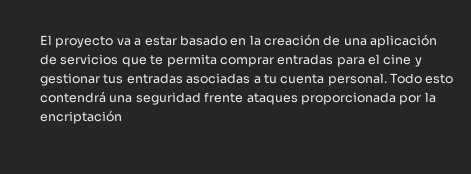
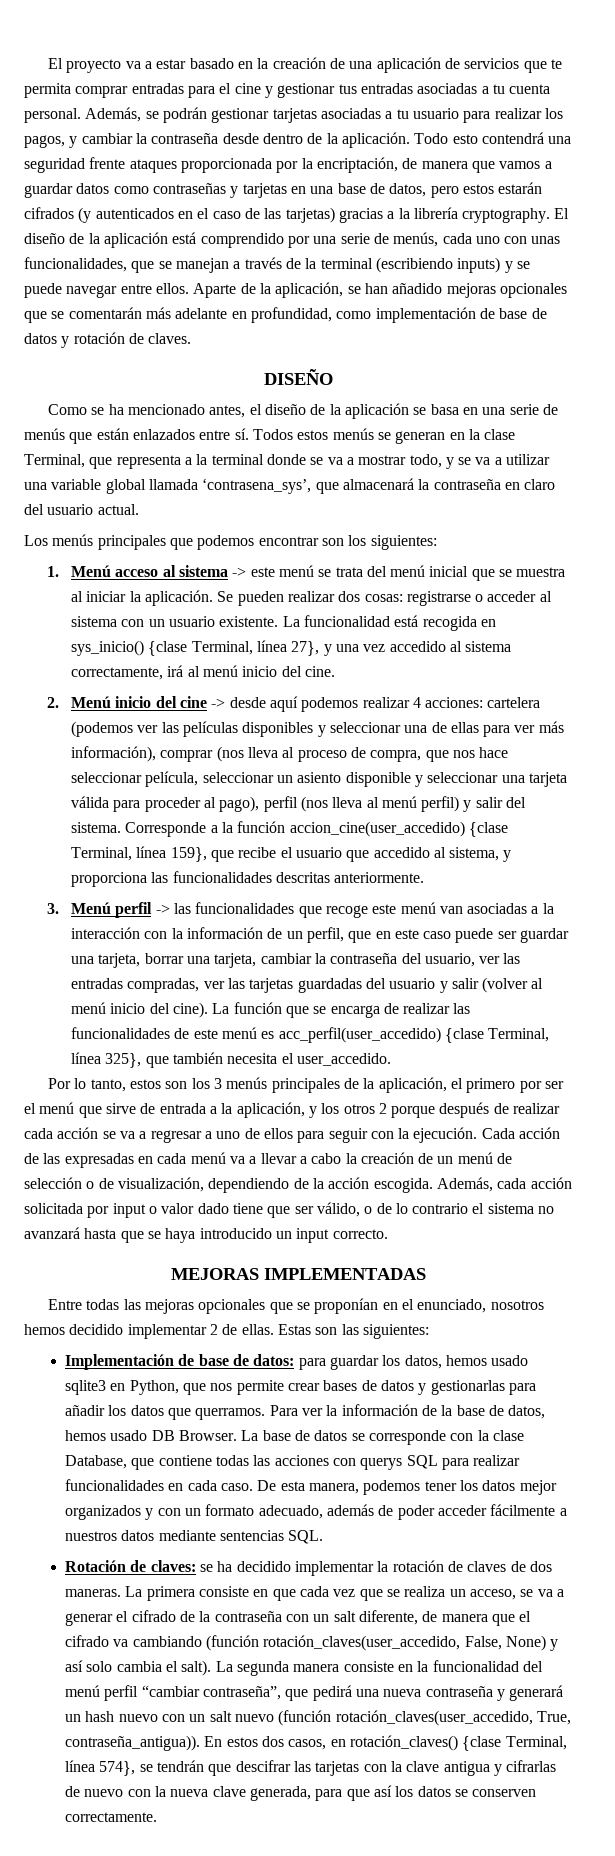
+ Además, se podrán gestionar tarjetas asociadas a tu usuario para realizar los pagos, y cambiar la contraseña desde dentro de la aplicación.
- Todo esto contendrá una seguridad frente ataques proporcionada por la encriptación
+ Todo esto contendrá una seguridad frente ataques proporcionada por la encriptación, de manera que vamos a guardar datos como contraseñas y tarjetas en una base de datos, pero estos estarán cifrados (y autenticados en el caso de las tarjetas) gracias a la librería cryptography. El diseño de la aplicación está comprendido por una serie de menús, cada uno con unas funcionalidades, que se manejan a través de la terminal (escribiendo inputs) y se puede navegar entre ellos. Aparte de la aplicación, se han añadido mejoras opcionales que se comentarán más adelante en profundidad, como implementación de base de datos y rotación de claves.
+ DISEÑO
+ Como se ha mencionado antes, el diseño de la aplicación se basa en una serie de menús que están enlazados entre sí. Todos estos menús se generan en la clase Terminal, que representa a la terminal donde se va a mostrar todo, y se va a utilizar una variable global llamada ‘contrasena_sys’, que almacenará la contraseña en claro del usuario actual.
+ Los menús principales que podemos encontrar son los siguientes:
+ 1. Menú acceso al sistema -> este menú se trata del menú inicial que se muestra al iniciar la aplicación. Se pueden realizar dos cosas: registrarse o acceder al sistema con un usuario existente. La funcionalidad está recogida en sys_inicio() {clase Terminal, línea 27}, y una vez accedido al sistema correctamente, irá al menú inicio del cine.
+ 2. Menú inicio del cine -> desde aquí podemos realizar 4 acciones: cartelera (podemos ver las películas disponibles y seleccionar una de ellas para ver más información), comprar (nos lleva al proceso de compra, que nos hace seleccionar película, seleccionar un asiento disponible y seleccionar una tarjeta válida para proceder al pago), perfil (nos lleva al menú perfil) y salir del sistema. Corresponde a la función accion_cine(user_accedido) {clase Terminal, línea 159}, que recibe el usuario que accedido al sistema, y proporciona las funcionalidades descritas anteriormente.
+ 3. Menú perfil -> las funcionalidades que recoge este menú van asociadas a la interacción con la información de un perfil, que en este caso puede ser guardar una tarjeta, borrar una tarjeta, cambiar la contraseña del usuario, ver las entradas compradas, ver las tarjetas guardadas del usuario y salir (volver al menú inicio del cine). La función que se encarga de realizar las funcionalidades de este menú es acc_perfil(user_accedido) {clase Terminal, línea 325}, que también necesita el user_accedido.
+ Por lo tanto, estos son los 3 menús principales de la aplicación, el primero por ser el menú que sirve de entrada a la aplicación, y los otros 2 porque después de realizar cada acción se va a regresar a uno de ellos para seguir con la ejecución. Cada acción de las expresadas en cada menú va a llevar a cabo la creación de un menú de selección o de visualización, dependiendo de la acción escogida. Además, cada acción solicitada por input o valor dado tiene que ser válido, o de lo contrario el sistema no avanzará hasta que se haya introducido un input correcto.
+ MEJORAS IMPLEMENTADAS
+ Entre todas las mejoras opcionales que se proponían en el enunciado, nosotros hemos decidido implementar 2 de ellas. Estas son las siguientes:
+ Implementación de base de datos: para guardar los datos, hemos usado sqlite3 en Python, que nos permite crear bases de datos y gestionarlas para añadir los datos que querramos. Para ver la información de la base de datos, hemos usado DB Browser. La base de datos se corresponde con la clase Database, que contiene todas las acciones con querys SQL para realizar funcionalidades en cada caso. De esta manera, podemos tener los datos mejor organizados y con un formato adecuado, además de poder acceder fácilmente a nuestros datos mediante sentencias SQL.
+ Rotación de claves: se ha decidido implementar la rotación de claves de dos maneras. La primera consiste en que cada vez que se realiza un acceso, se va a generar el cifrado de la contraseña con un salt diferente, de manera que el cifrado va cambiando (función rotación_claves(user_accedido, False, None) y así solo cambia el salt). La segunda manera consiste en la funcionalidad del menú perfil “cambiar contraseña”, que pedirá una nueva contraseña y generará un hash nuevo con un salt nuevo (función rotación_claves(user_accedido, True, contraseña_antigua)). En estos dos casos, en rotación_claves() {clase Terminal, línea 574}, se tendrán que descifrar las tarjetas con la clave antigua y cifrarlas de nuevo con la nueva clave generada, para que así los datos se conserven correctamente.

